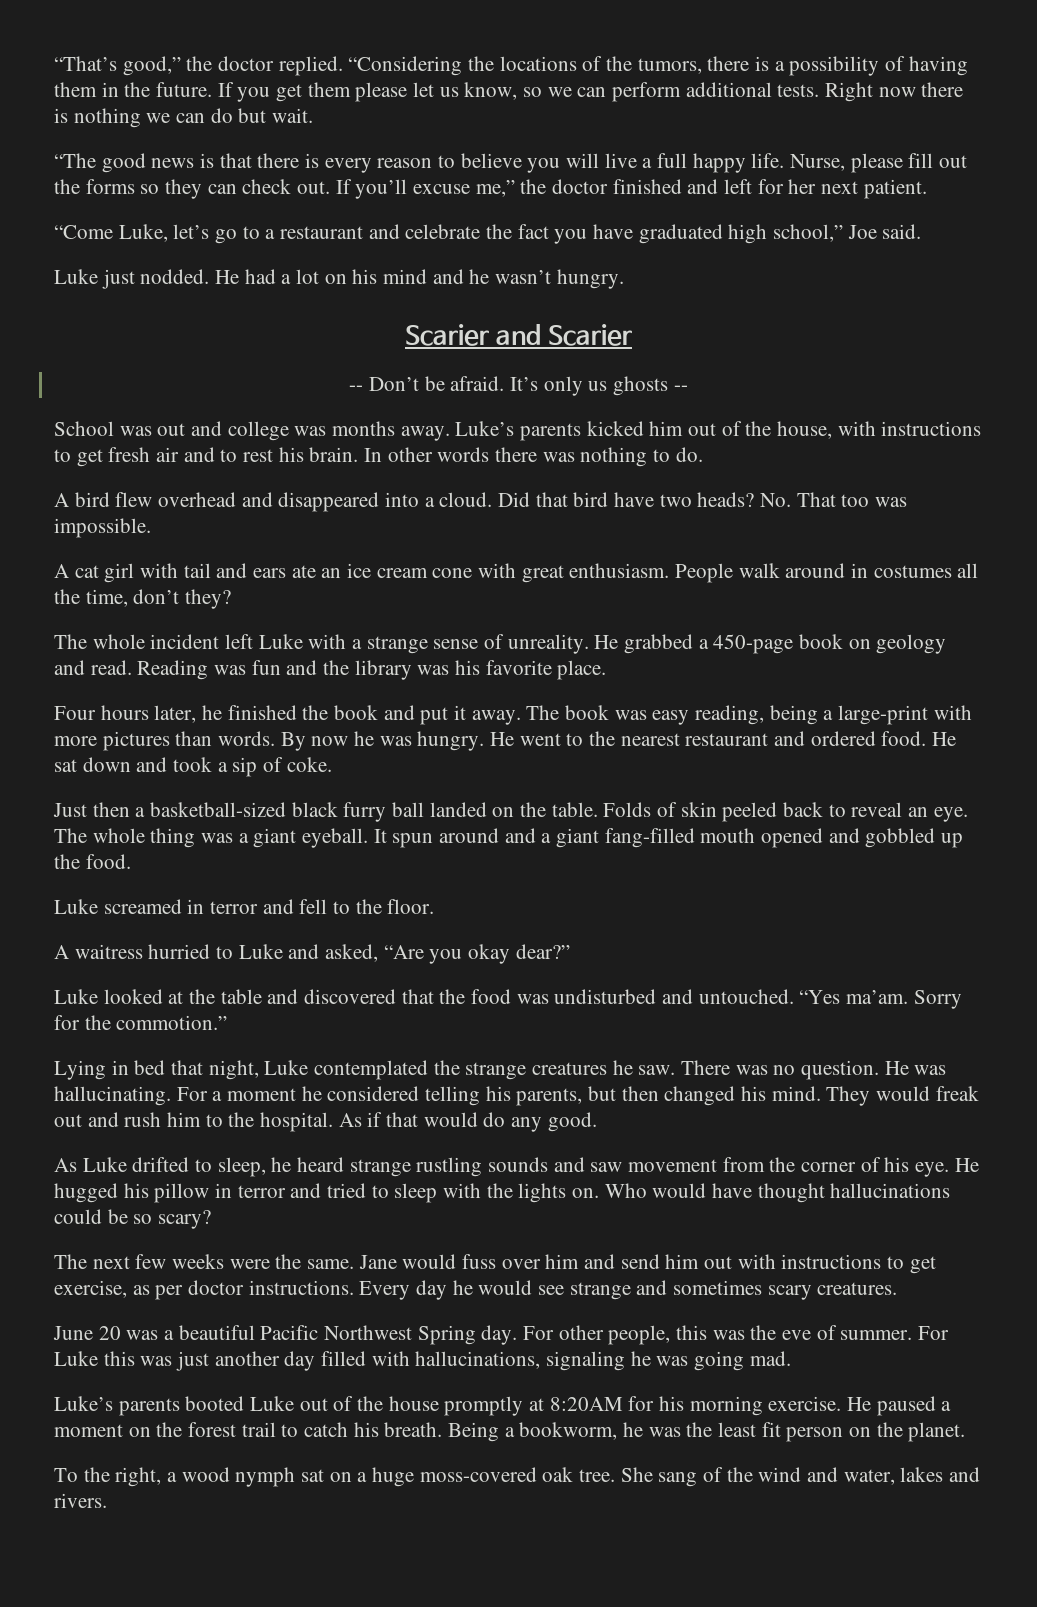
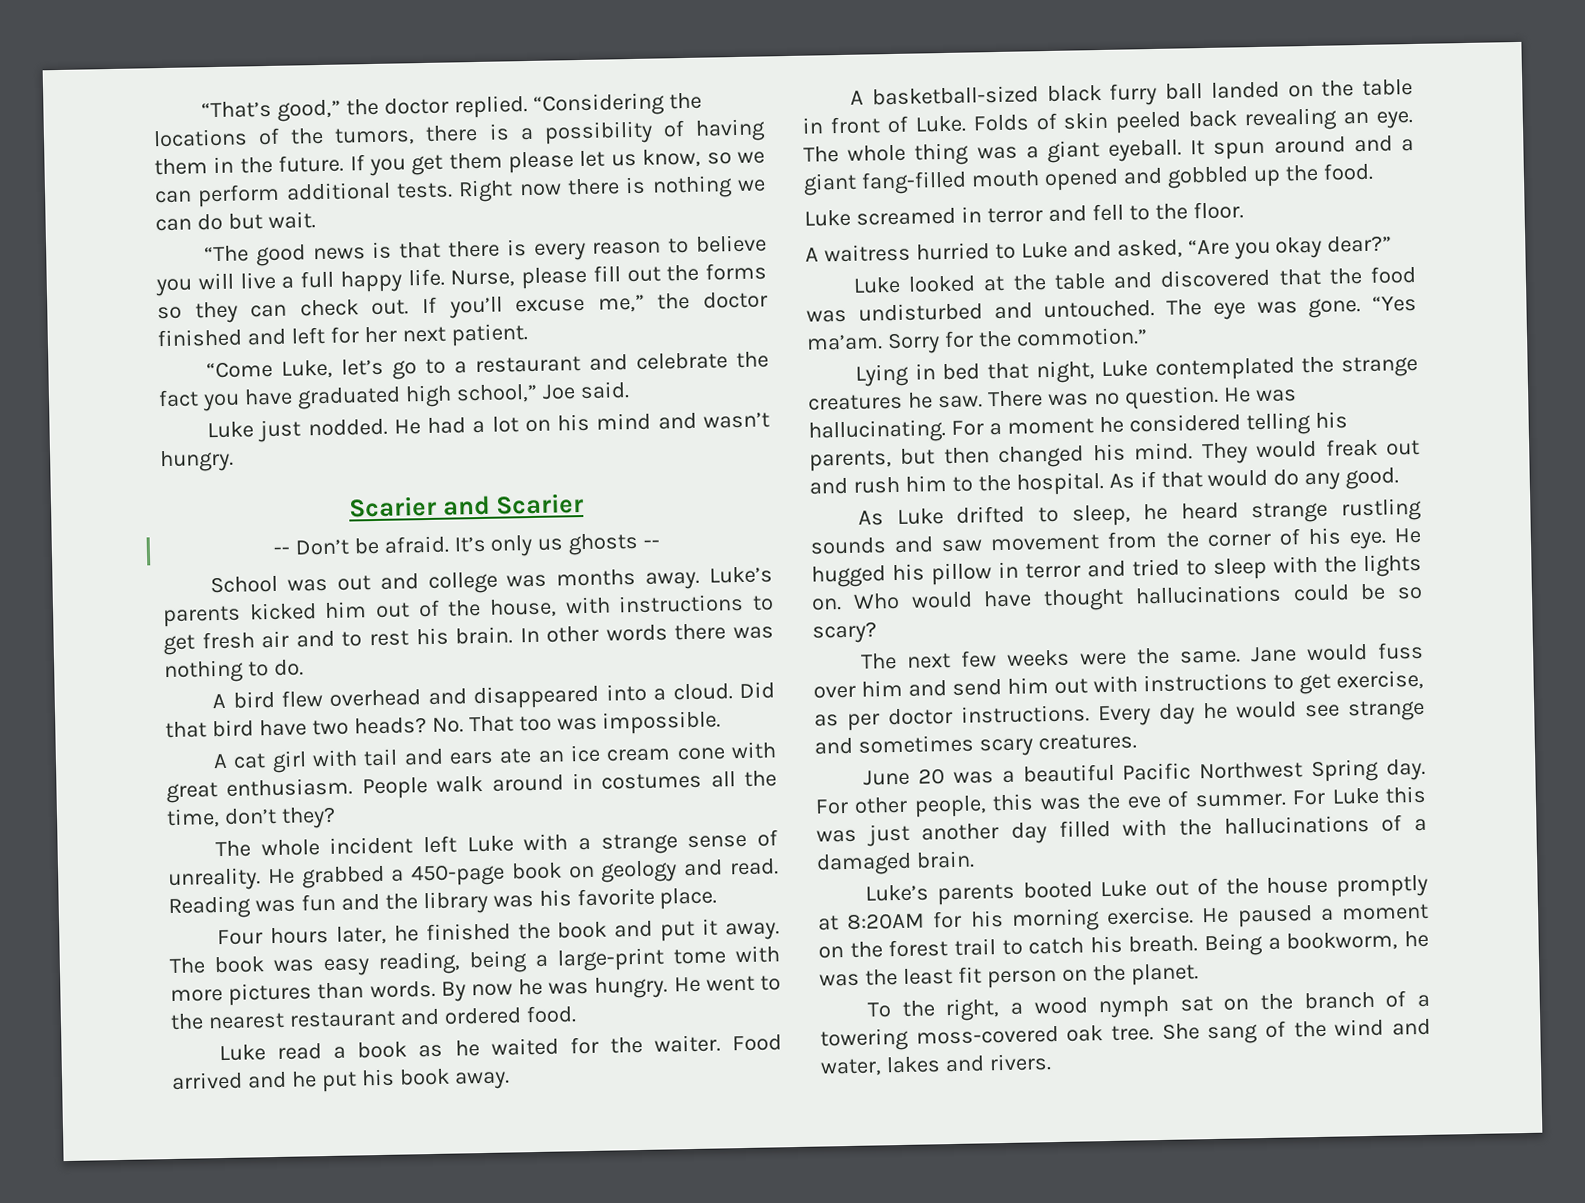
- He had a lot on his mind and he wasn’t hungry.
+ He had a lot on his mind and wasn’t hungry.
- The book was easy reading, being a large-print with more pictures than words.
+ The book was easy reading, being a large-print tome with more pictures than words.
- He went to the nearest restaurant and ordered food. He sat down and took a sip of coke.
- Just then a basketball-sized black furry ball landed on the table.
+ He went to the nearest restaurant and ordered food.
+ Luke read a book as he waited for the waiter. Food arrived and he put his book away.
+ A basketball-sized black furry ball landed on the table in front of Luke.
- Folds of skin peeled back to reveal an eye.
+ Folds of skin peeled back revealing an eye.
+ The eye was gone.
- For Luke this was just another day filled with hallucinations, signaling he was going mad.
+ For Luke this was just another day filled with the hallucinations of a damaged brain.
- To the right, a wood nymph sat on a huge moss-covered oak tree.
+ To the right, a wood nymph sat on the branch of a towering moss-covered oak tree.

